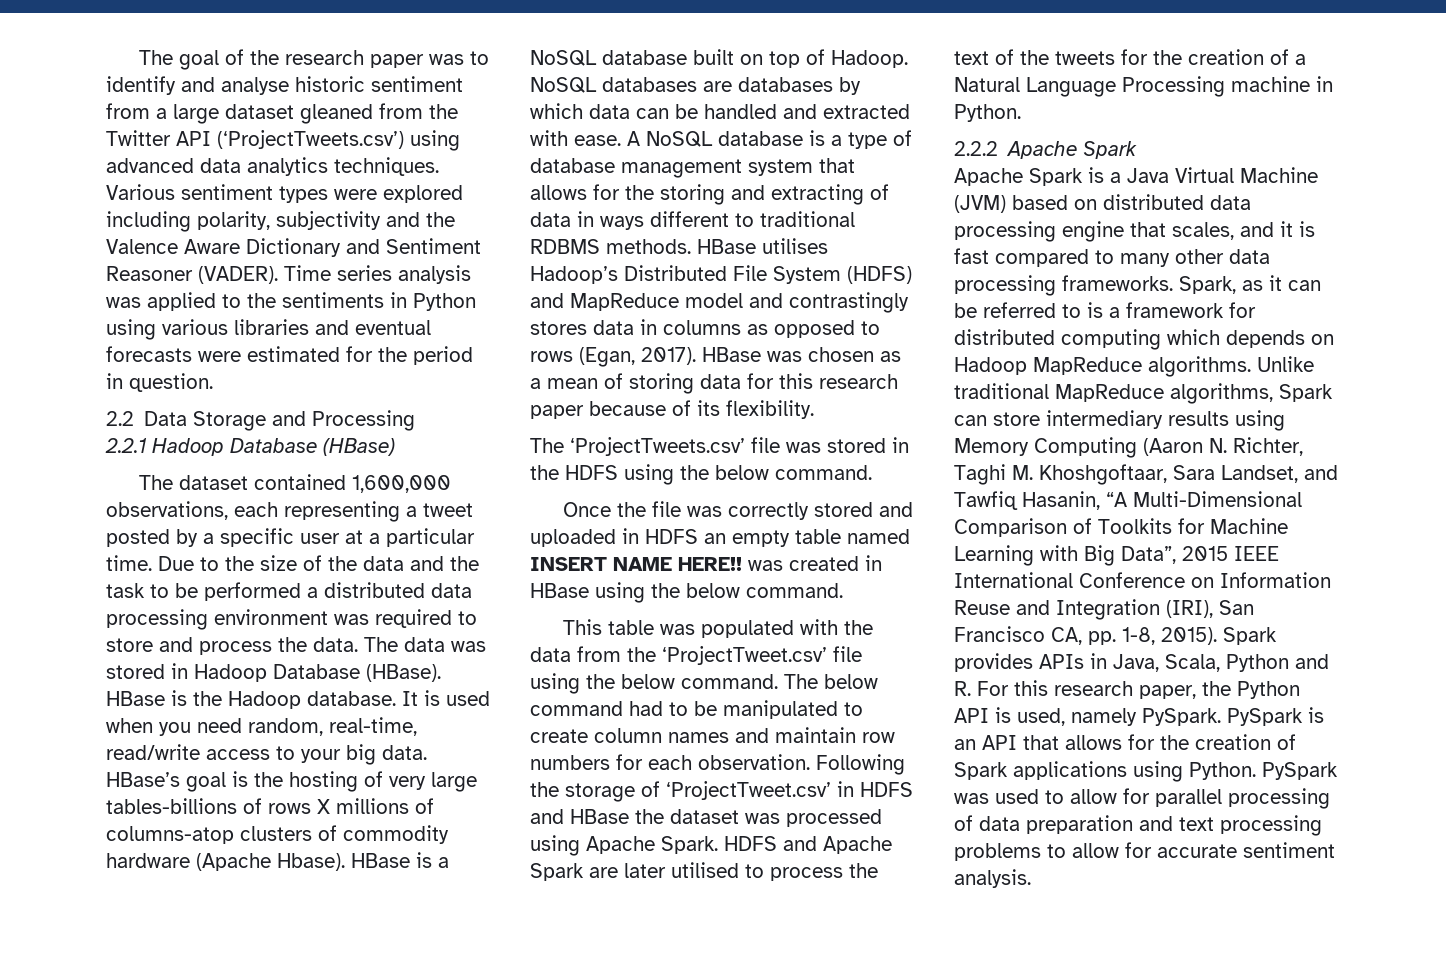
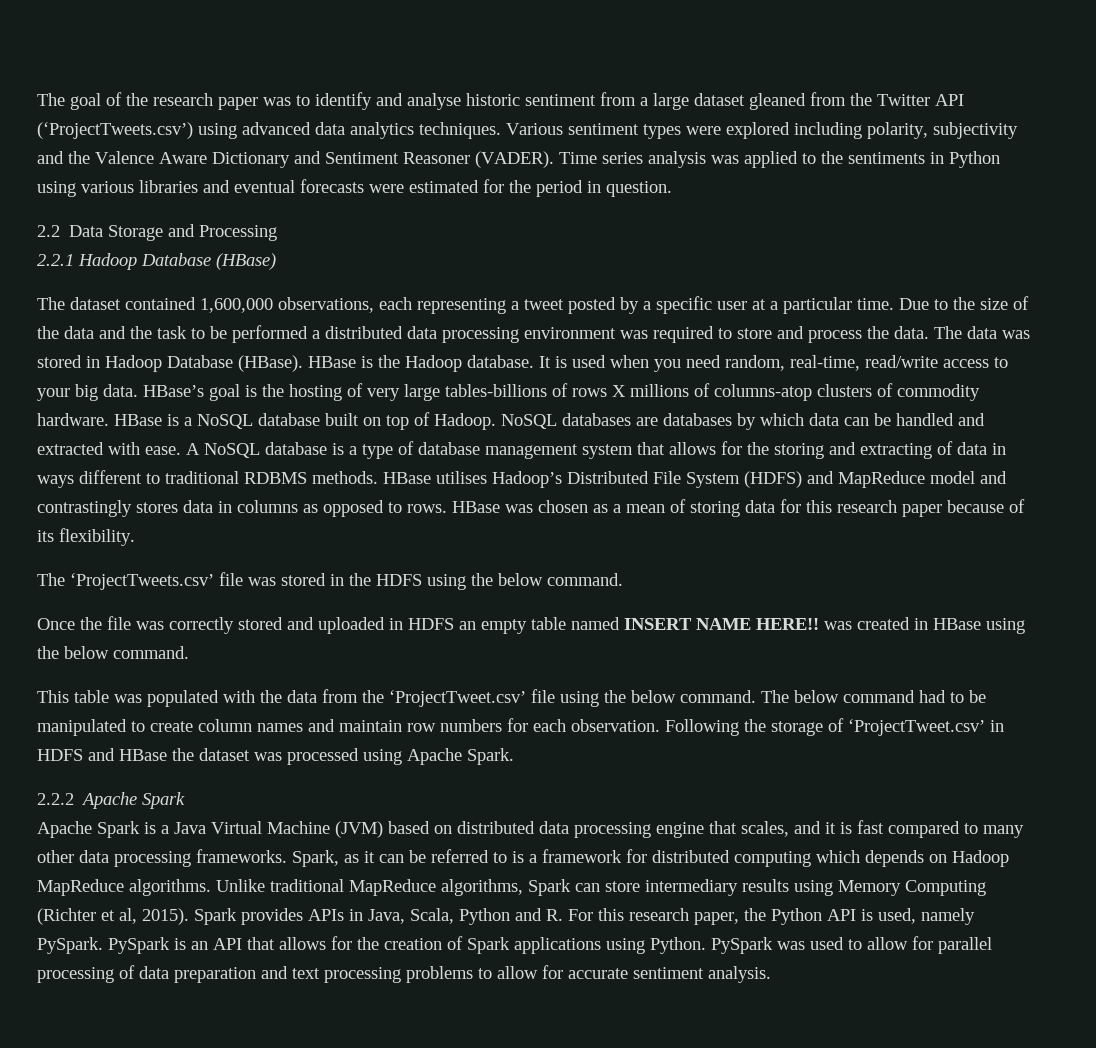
- HBase’s goal is the hosting of very large tables-billions of rows X millions of columns-atop clusters of commodity hardware (Apache Hbase).
+ HBase’s goal is the hosting of very large tables-billions of rows X millions of columns-atop clusters of commodity hardware.
- HBase utilises Hadoop’s Distributed File System (HDFS) and MapReduce model and contrastingly stores data in columns as opposed to rows (Egan, 2017).
+ HBase utilises Hadoop’s Distributed File System (HDFS) and MapReduce model and contrastingly stores data in columns as opposed to rows.
- HDFS and Apache Spark are later utilised to process the text of the tweets for the creation of a Natural Language Processing machine in Python.
- Unlike traditional MapReduce algorithms, Spark can store intermediary results using Memory Computing (Aaron N. Richter, Taghi M. Khoshgoftaar, Sara Landset, and Tawfiq Hasanin, “A Multi-Dimensional Comparison of Toolkits for Machine Learning with Big Data”, 2015 IEEE International Conference on Information Reuse and Integration (IRI), San Francisco CA, pp. 1-8, 2015).
+ Unlike traditional MapReduce algorithms, Spark can store intermediary results using Memory Computing (Richter et al, 2015).

